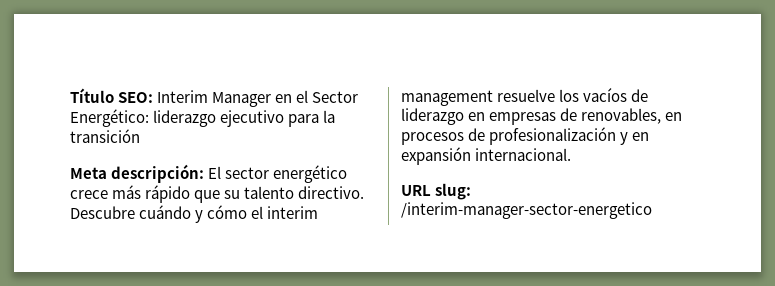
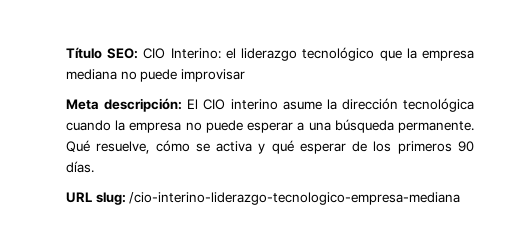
- Título SEO: Interim Manager en el Sector Energético: liderazgo ejecutivo para la transición
- Meta descripción: El sector energético crece más rápido que su talento directivo. Descubre cuándo y cómo el interim management resuelve los vacíos de liderazgo en empresas de renovables, en procesos de profesionalización y en expansión internacional.
+ Título SEO: CIO Interino: el liderazgo tecnológico que la empresa mediana no puede improvisar
+ Meta descripción: El CIO interino asume la dirección tecnológica cuando la empresa no puede esperar a una búsqueda permanente. Qué resuelve, cómo se activa y qué esperar de los primeros 90 días.
- URL slug: /interim-manager-sector-energetico
+ URL slug: /cio-interino-liderazgo-tecnologico-empresa-mediana

